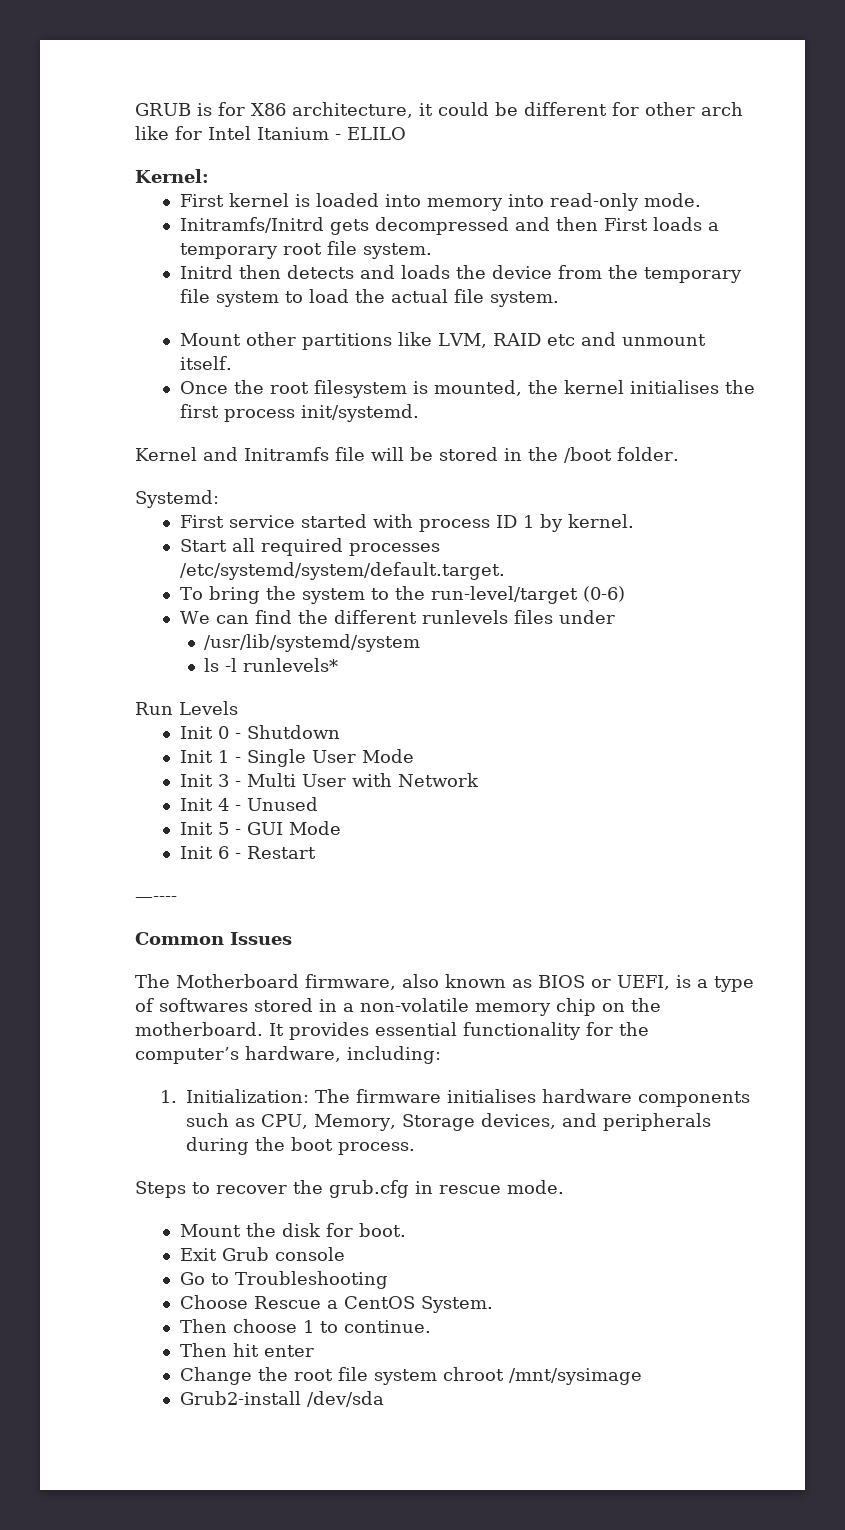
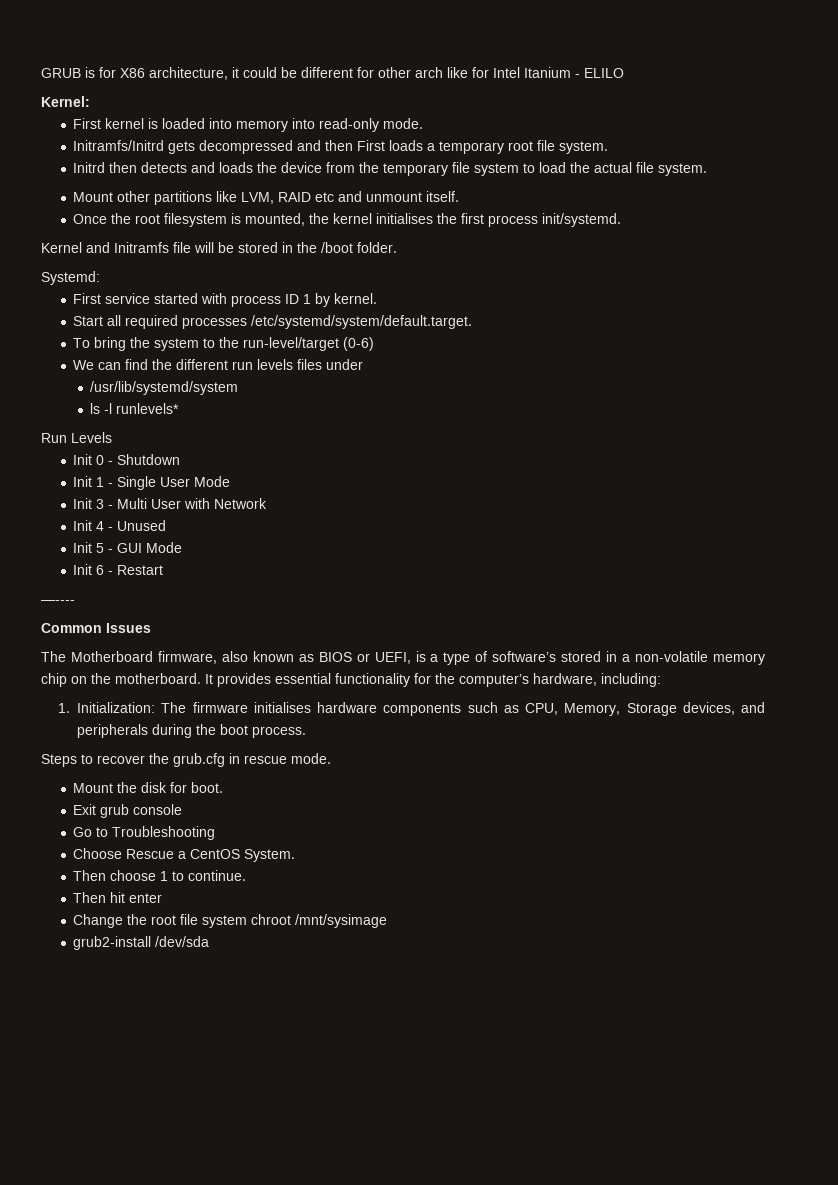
- We can find the different runlevels files under
+ We can find the different run levels files under
- The Motherboard firmware, also known as BIOS or UEFI, is a type of softwares stored in a non-volatile memory chip on the motherboard.
+ The Motherboard firmware, also known as BIOS or UEFI, is a type of software’s stored in a non-volatile memory chip on the motherboard.
- Exit Grub console
+ Exit grub console
- Grub2-install /dev/sda
+ grub2-install /dev/sda

